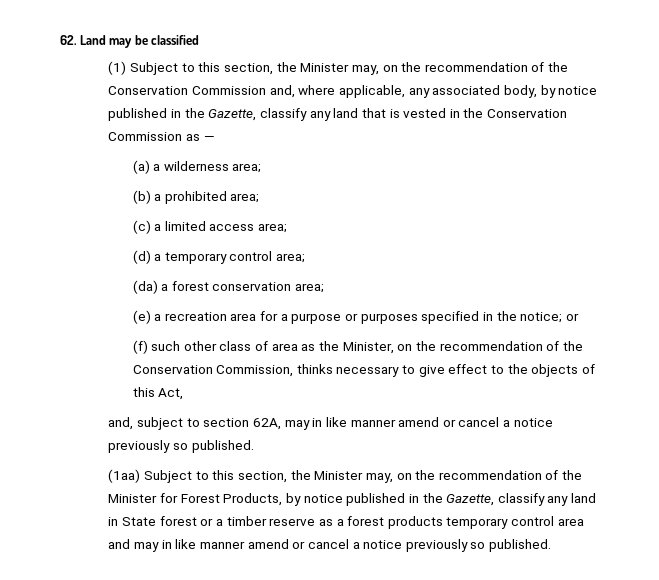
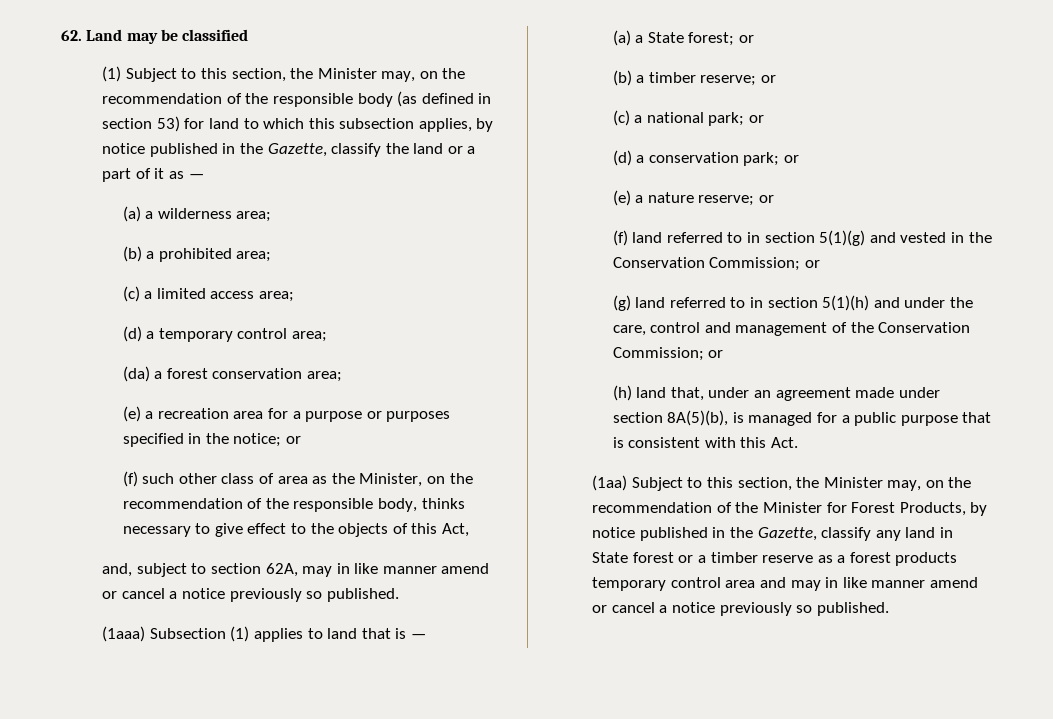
- (1) Subject to this section, the Minister may, on the recommendation of the Conservation Commission and, where applicable, any associated body, by notice published in the Gazette, classify any land that is vested in the Conservation Commission as —
+ (1) Subject to this section, the Minister may, on the recommendation of the responsible body (as defined in section 53) for land to which this subsection applies, by notice published in the Gazette, classify the land or a part of it as —
- (f) such other class of area as the Minister, on the recommendation of the Conservation Commission, thinks necessary to give effect to the objects of this Act,
+ (f) such other class of area as the Minister, on the recommendation of the responsible body, thinks necessary to give effect to the objects of this Act,
+ (1aaa) Subsection (1) applies to land that is —
+ (a) a State forest; or
+ (b) a timber reserve; or
+ (c) a national park; or
+ (d) a conservation park; or
+ (e) a nature reserve; or
+ (f) land referred to in section 5(1)(g) and vested in the Conservation Commission; or
+ (g) land referred to in section 5(1)(h) and under the care, control and management of the Conservation Commission; or
+ (h) land that, under an agreement made under section 8A(5)(b), is managed for a public purpose that is consistent with this Act.

